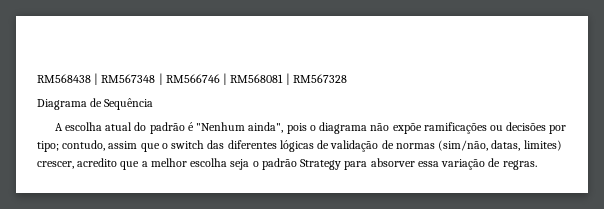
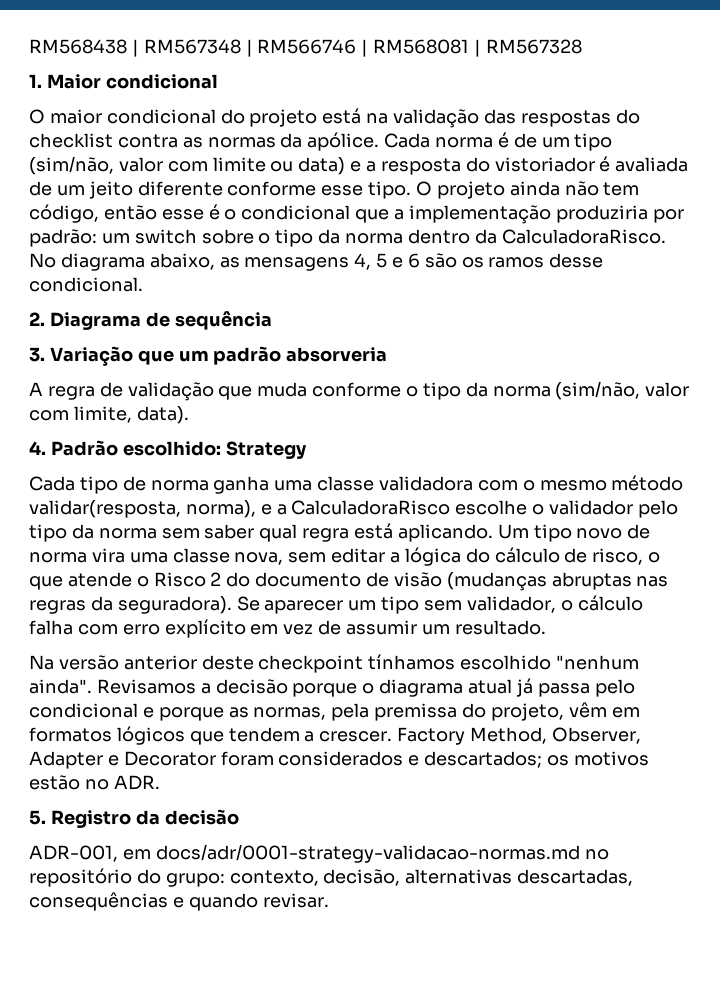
- Diagrama de Sequência
- A escolha atual do padrão é "Nenhum ainda", pois o diagrama não expõe ramificações ou decisões por tipo; contudo, assim que o switch das diferentes lógicas de validação de normas (sim/não, datas, limites) crescer, acredito que a melhor escolha seja o padrão Strategy para absorver essa variação de regras.
+ 1. Maior condicional
+ O maior condicional do projeto está na validação das respostas do checklist contra as normas da apólice. Cada norma é de um tipo (sim/não, valor com limite ou data) e a resposta do vistoriador é avaliada de um jeito diferente conforme esse tipo. O projeto ainda não tem código, então esse é o condicional que a implementação produziria por padrão: um switch sobre o tipo da norma dentro da CalculadoraRisco. No diagrama abaixo, as mensagens 4, 5 e 6 são os ramos desse condicional.
+ 2. Diagrama de sequência
+ 3. Variação que um padrão absorveria
+ A regra de validação que muda conforme o tipo da norma (sim/não, valor com limite, data).
+ 4. Padrão escolhido: Strategy
+ Cada tipo de norma ganha uma classe validadora com o mesmo método validar(resposta, norma), e a CalculadoraRisco escolhe o validador pelo tipo da norma sem saber qual regra está aplicando. Um tipo novo de norma vira uma classe nova, sem editar a lógica do cálculo de risco, o que atende o Risco 2 do documento de visão (mudanças abruptas nas regras da seguradora). Se aparecer um tipo sem validador, o cálculo falha com erro explícito em vez de assumir um resultado.
+ Na versão anterior deste checkpoint tínhamos escolhido "nenhum ainda". Revisamos a decisão porque o diagrama atual já passa pelo condicional e porque as normas, pela premissa do projeto, vêm em formatos lógicos que tendem a crescer. Factory Method, Observer, Adapter e Decorator foram considerados e descartados; os motivos estão no ADR.
+ 5. Registro da decisão
+ ADR-001, em docs/adr/0001-strategy-validacao-normas.md no repositório do grupo: contexto, decisão, alternativas descartadas, consequências e quando revisar.

